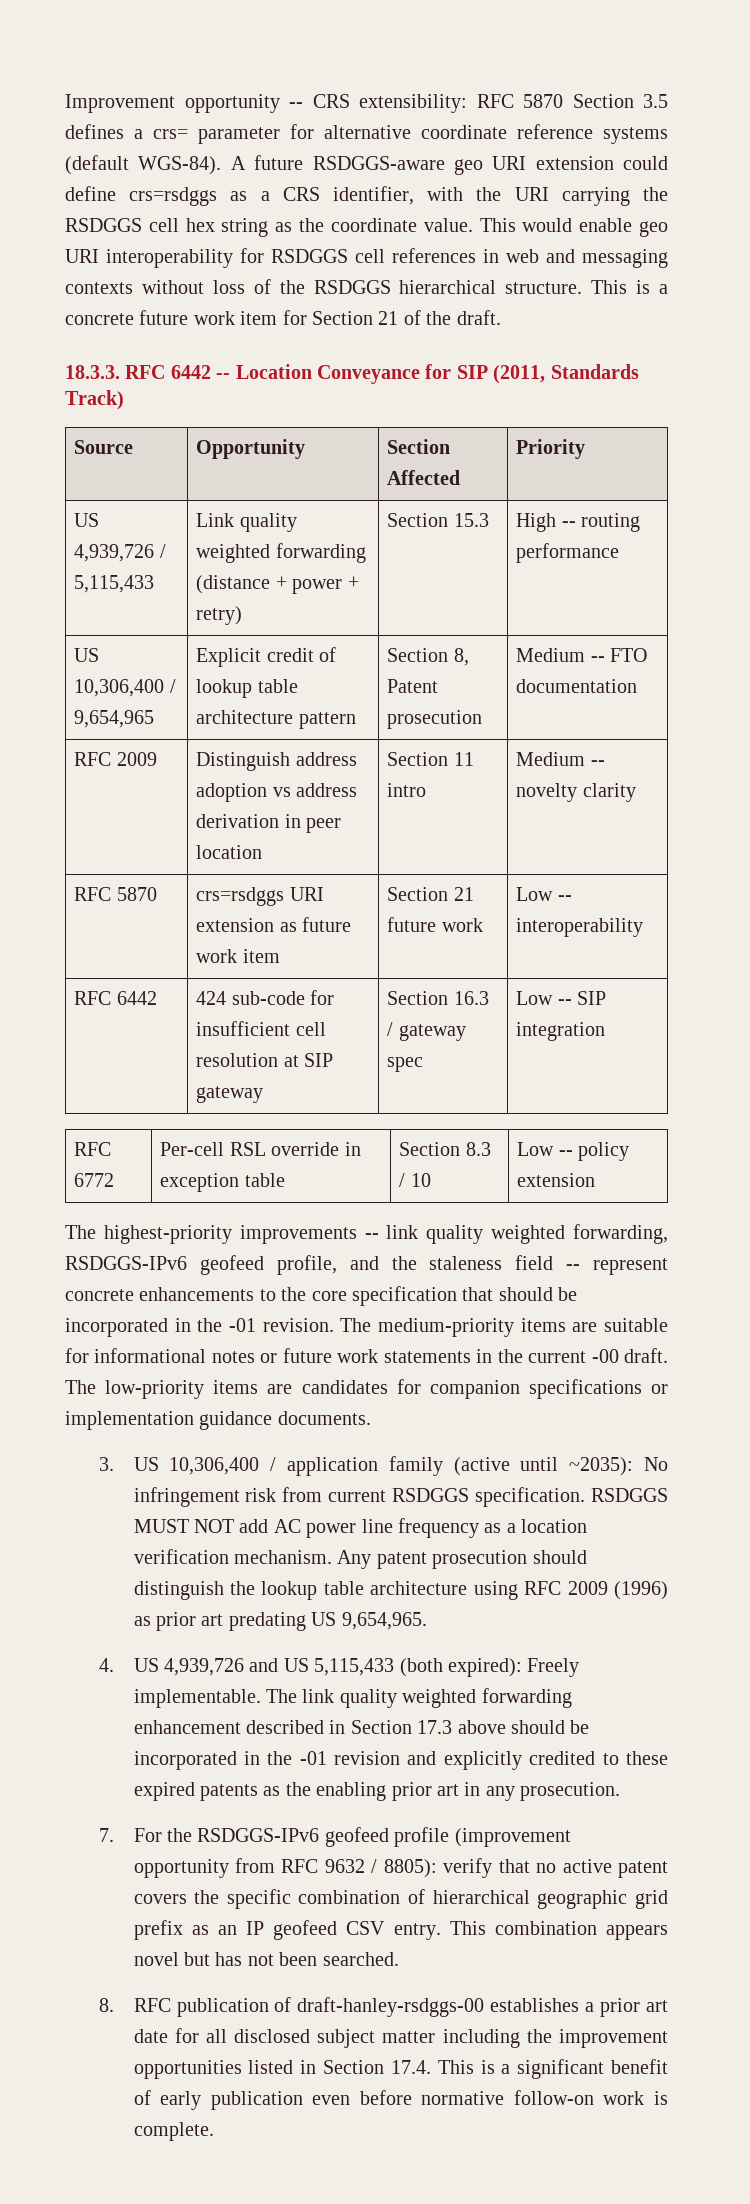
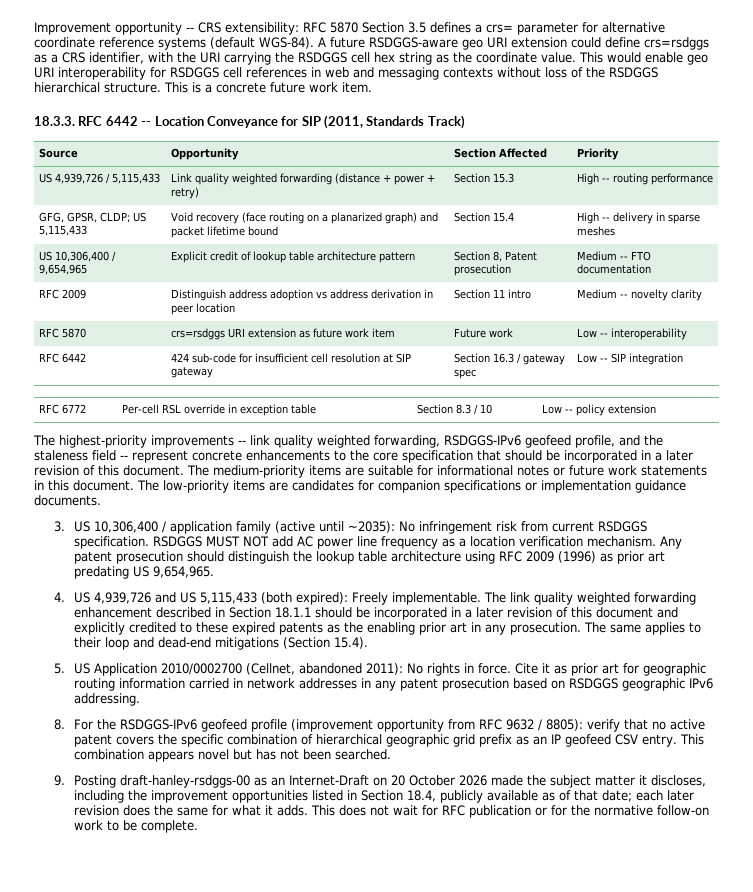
- This is a concrete future work item for Section 21 of the draft.
+ This is a concrete future work item.
+ GFG, GPSR, CLDP; US 5,115,433 | Void recovery (face routing on a planarized graph) and packet lifetime bound | Section 15.4 | High -- delivery in sparse meshes
- RFC 5870 | crs=rsdggs URI extension as future work item | Section 21 future work | Low -- interoperability
+ RFC 5870 | crs=rsdggs URI extension as future work item | Future work | Low -- interoperability
- The highest-priority improvements -- link quality weighted forwarding, RSDGGS-IPv6 geofeed profile, and the staleness field -- represent concrete enhancements to the core specification that should be incorporated in the -01 revision.
+ The highest-priority improvements -- link quality weighted forwarding, RSDGGS-IPv6 geofeed profile, and the staleness field -- represent concrete enhancements to the core specification that should be incorporated in a later revision of this document.
- The medium-priority items are suitable for informational notes or future work statements in the current -00 draft.
+ The medium-priority items are suitable for informational notes or future work statements in this document.
- The link quality weighted forwarding enhancement described in Section 17.3 above should be incorporated in the -01 revision and explicitly credited to these expired patents as the enabling prior art in any prosecution.
- 7. For the RSDGGS-IPv6 geofeed profile (improvement opportunity from RFC 9632 / 8805): verify that no active patent covers the specific combination of hierarchical geographic grid prefix as an IP geofeed CSV entry.
+ The link quality weighted forwarding enhancement described in Section 18.1.1 should be incorporated in a later revision of this document and explicitly credited to these expired patents as the enabling prior art in any prosecution. The same applies to their loop and dead-end mitigations (Section 15.4).
+ 5. US Application 2010/0002700 (Cellnet, abandoned 2011): No rights in force. Cite it as prior art for geographic routing information carried in network addresses in any patent prosecution based on RSDGGS geographic IPv6 addressing.
+ 8. For the RSDGGS-IPv6 geofeed profile (improvement opportunity from RFC 9632 / 8805): verify that no active patent covers the specific combination of hierarchical geographic grid prefix as an IP geofeed CSV entry.
- 8. RFC publication of draft-hanley-rsdggs-00 establishes a prior art date for all disclosed subject matter including the improvement opportunities listed in Section 17.4. This is a significant benefit of early publication even before normative follow-on work is complete.
+ 9. Posting draft-hanley-rsdggs-00 as an Internet-Draft on 20 October 2026 made the subject matter it discloses, including the improvement opportunities listed in Section 18.4, publicly available as of that date; each later revision does the same for what it adds. This does not wait for RFC publication or for the normative follow-on work to be complete.

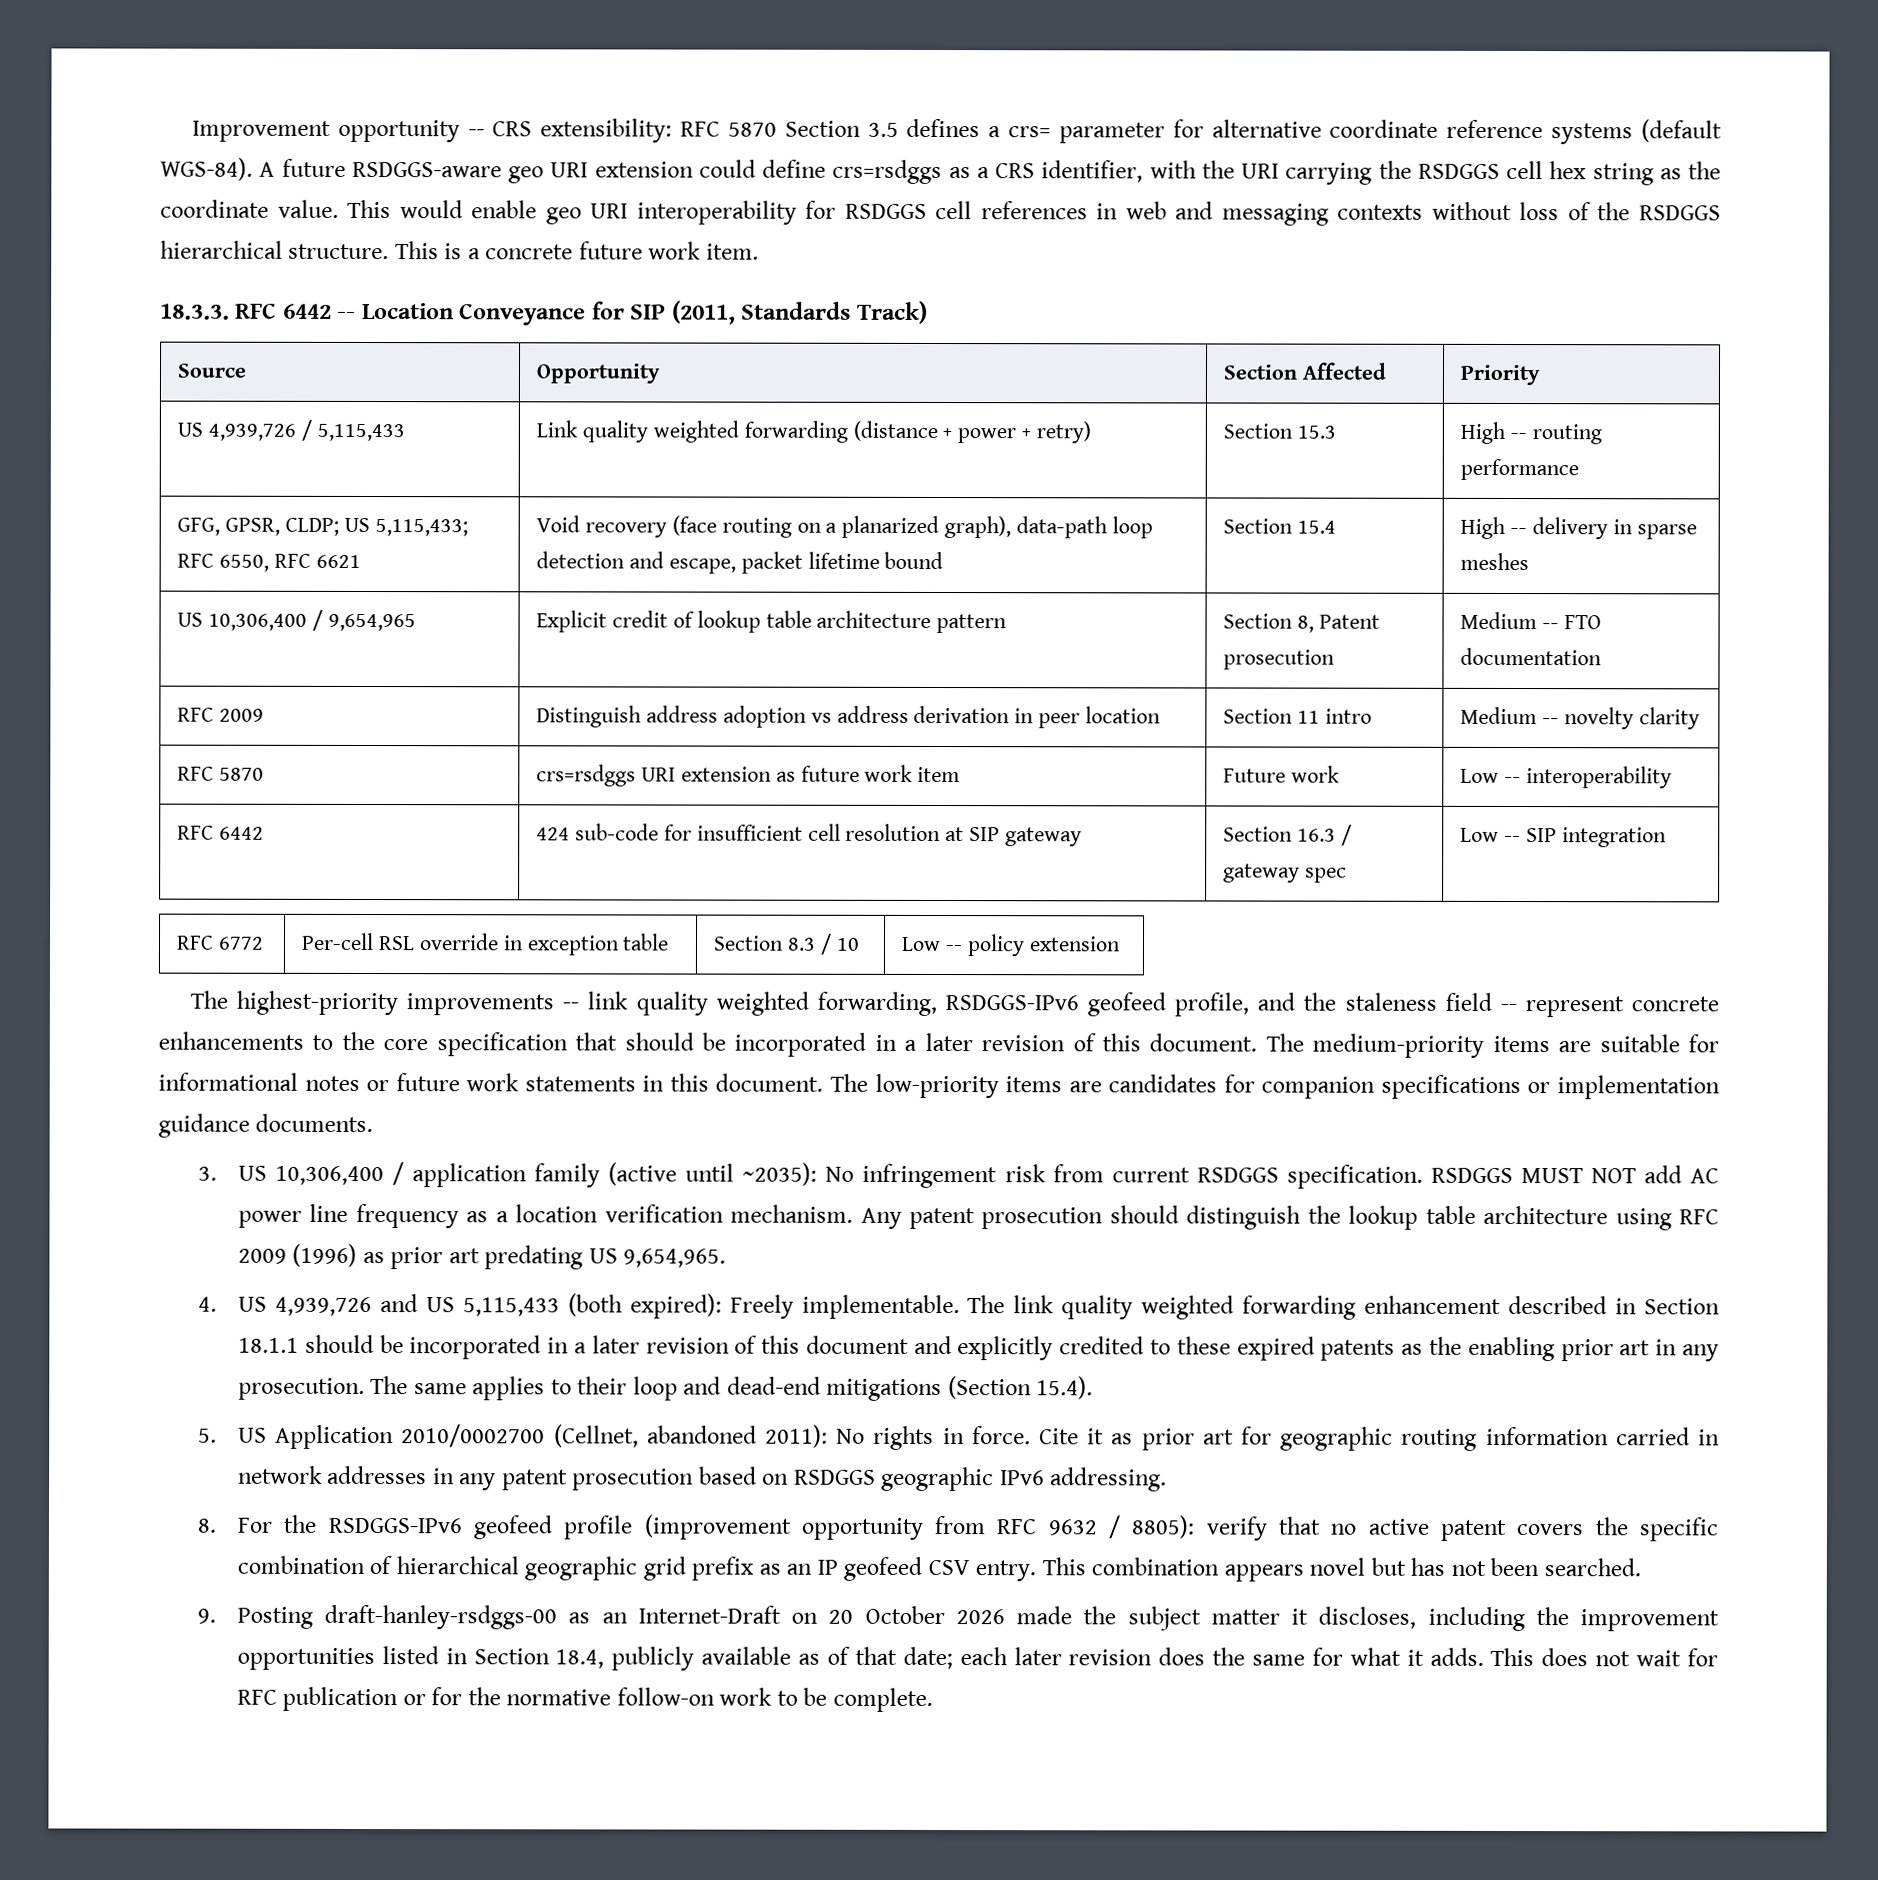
- GFG, GPSR, CLDP; US 5,115,433 | Void recovery (face routing on a planarized graph) and packet lifetime bound | Section 15.4 | High -- delivery in sparse meshes
+ GFG, GPSR, CLDP; US 5,115,433; RFC 6550, RFC 6621 | Void recovery (face routing on a planarized graph), data-path loop detection and escape, packet lifetime bound | Section 15.4 | High -- delivery in sparse meshes

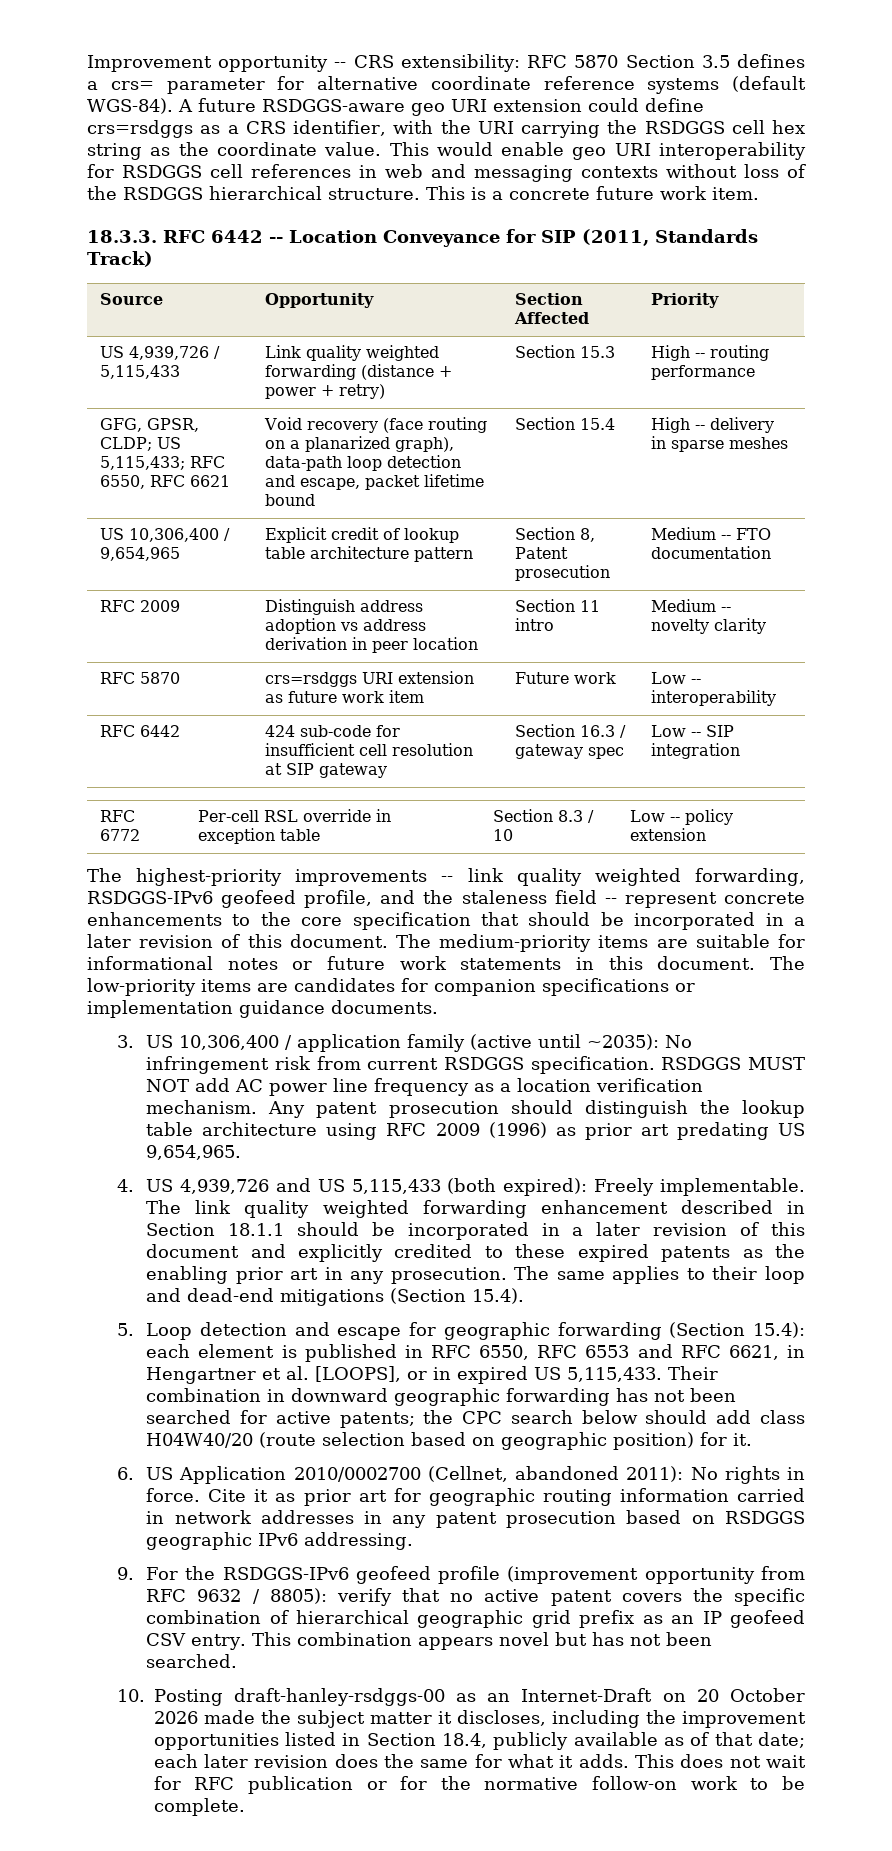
- 5. US Application 2010/0002700 (Cellnet, abandoned 2011): No rights in force.
+ 5. Loop detection and escape for geographic forwarding (Section 15.4): each element is published in RFC 6550, RFC 6553 and RFC 6621, in Hengartner et al. [LOOPS], or in expired US 5,115,433. Their combination in downward geographic forwarding has not been searched for active patents; the CPC search below should add class H04W40/20 (route selection based on geographic position) for it.
+ 6. US Application 2010/0002700 (Cellnet, abandoned 2011): No rights in force.
- 8. For the RSDGGS-IPv6 geofeed profile (improvement opportunity from RFC 9632 / 8805): verify that no active patent covers the specific combination of hierarchical geographic grid prefix as an IP geofeed CSV entry.
+ 9. For the RSDGGS-IPv6 geofeed profile (improvement opportunity from RFC 9632 / 8805): verify that no active patent covers the specific combination of hierarchical geographic grid prefix as an IP geofeed CSV entry.
- 9. Posting draft-hanley-rsdggs-00 as an Internet-Draft on 20 October 2026 made the subject matter it discloses, including the improvement opportunities listed in Section 18.4, publicly available as of that date; each later revision does the same for what it adds.
+ 10. Posting draft-hanley-rsdggs-00 as an Internet-Draft on 20 October 2026 made the subject matter it discloses, including the improvement opportunities listed in Section 18.4, publicly available as of that date; each later revision does the same for what it adds.

